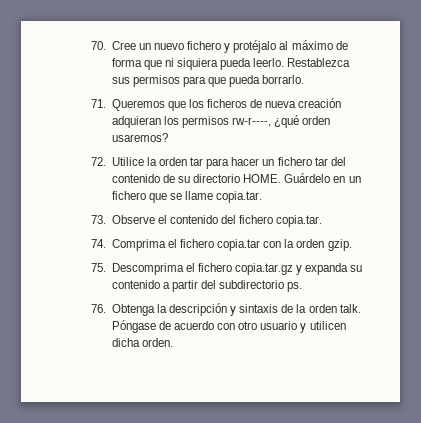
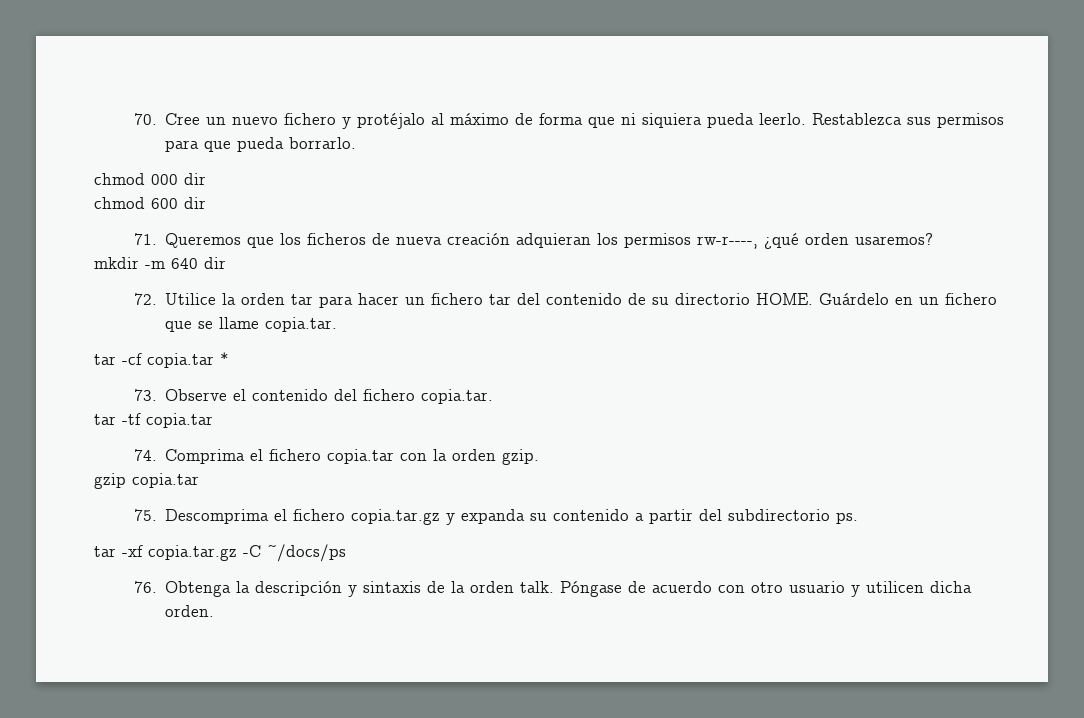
+ chmod 000 dir
+ chmod 600 dir
+ mkdir -m 640 dir
+ tar -cf copia.tar *
+ tar -tf copia.tar
+ gzip copia.tar
+ tar -xf copia.tar.gz -C ~/docs/ps

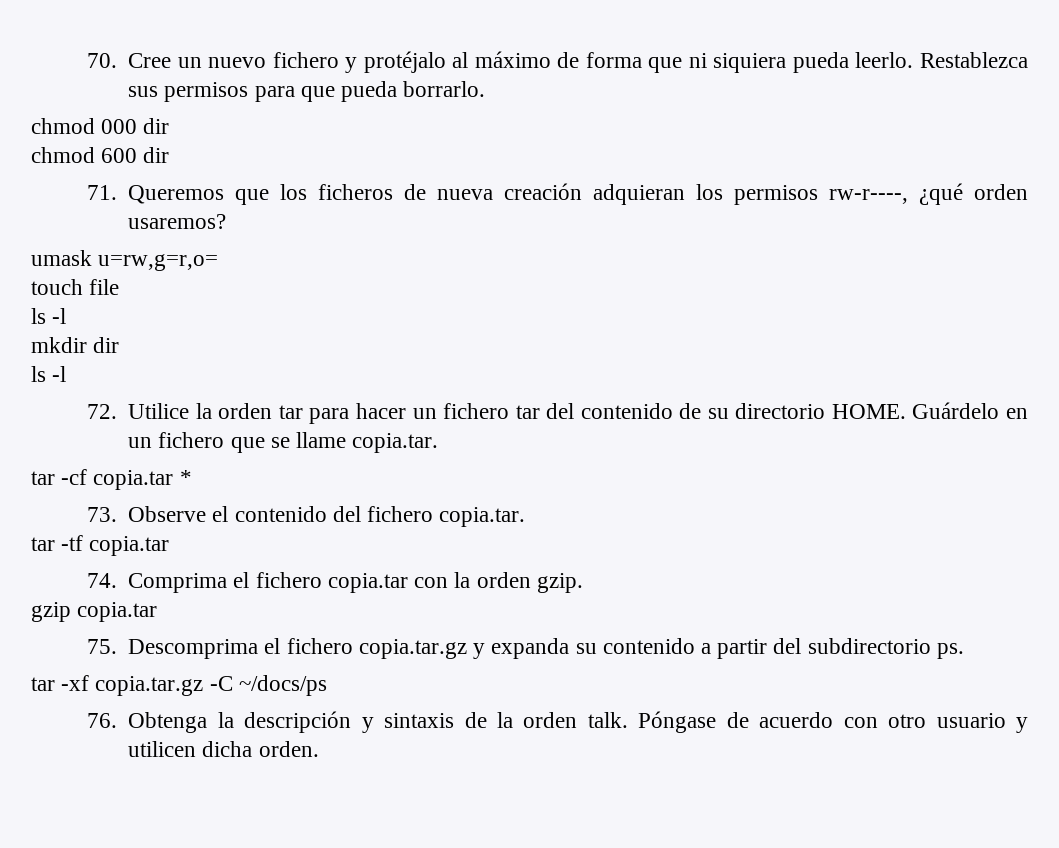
+ umask u=rw,g=r,o=
+ touch file
+ ls -l
- mkdir -m 640 dir
+ mkdir dir
+ ls -l

